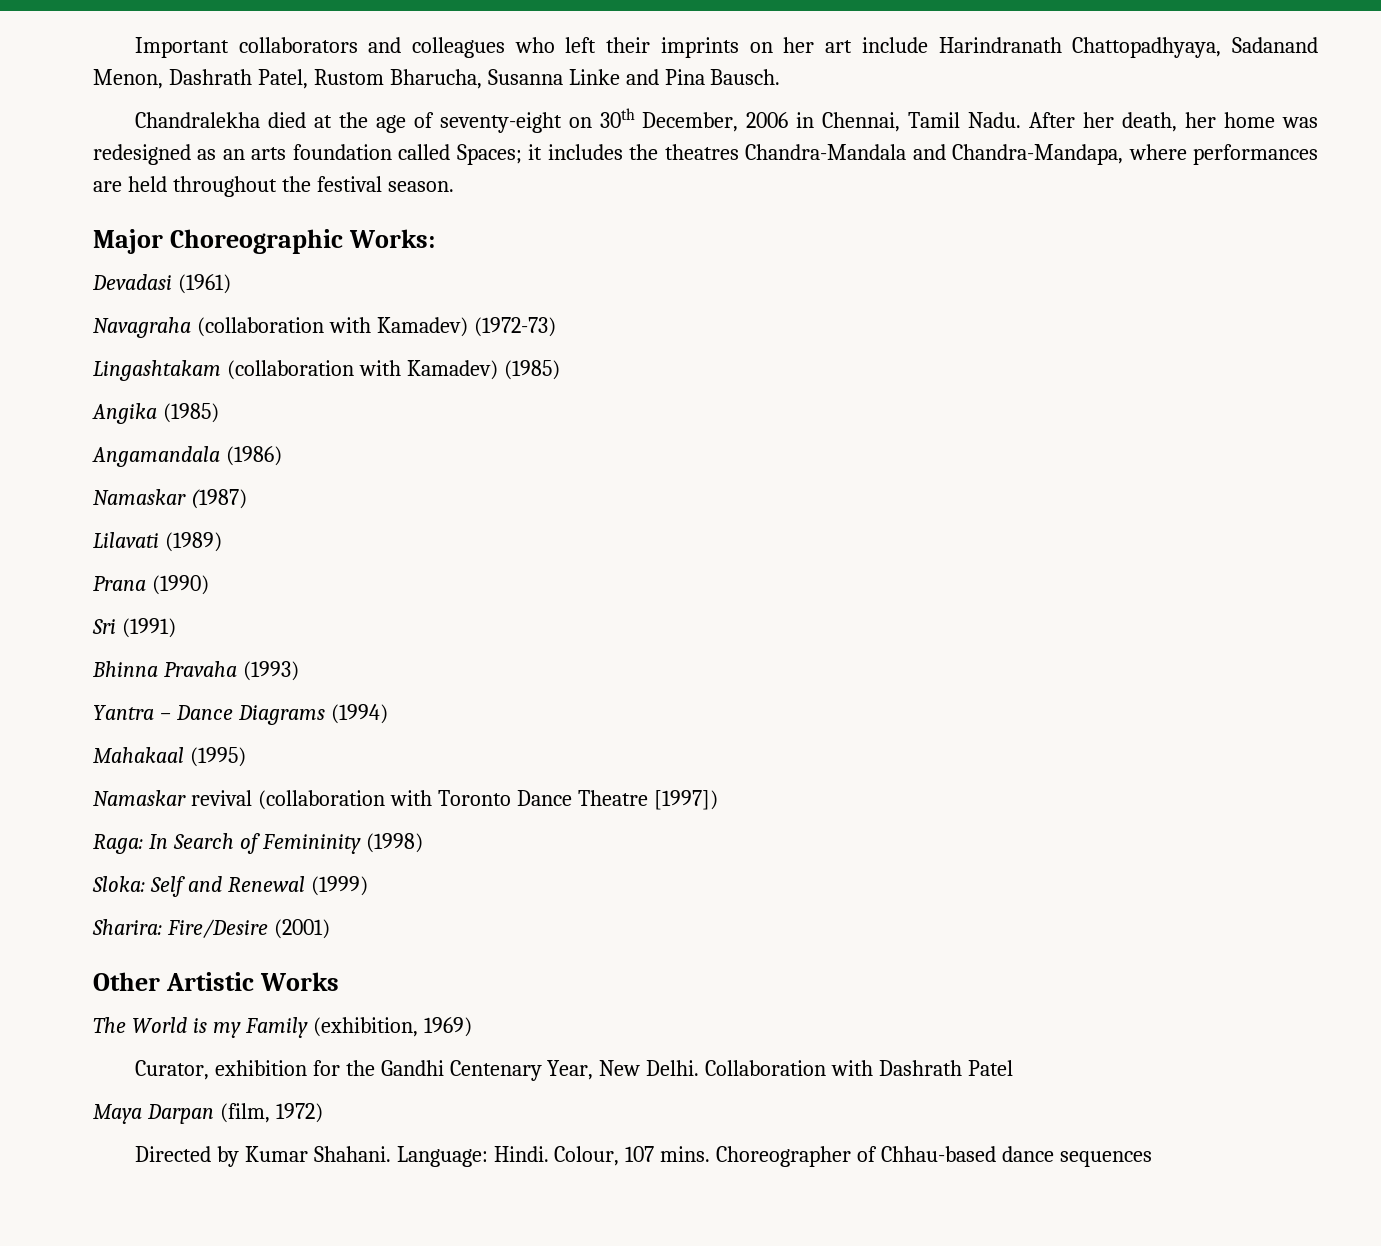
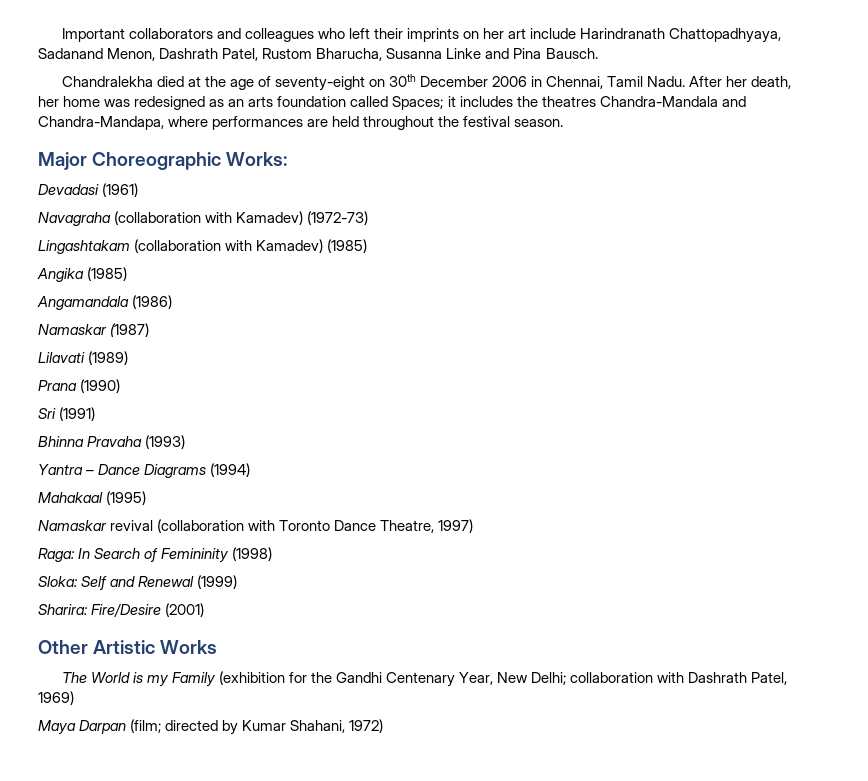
- Chandralekha died at the age of seventy-eight on 30th December, 2006 in Chennai, Tamil Nadu.
+ Chandralekha died at the age of seventy-eight on 30th December 2006 in Chennai, Tamil Nadu.
- Namaskar revival (collaboration with Toronto Dance Theatre [1997])
+ Namaskar revival (collaboration with Toronto Dance Theatre, 1997)
- The World is my Family (exhibition, 1969)
- Curator, exhibition for the Gandhi Centenary Year, New Delhi. Collaboration with Dashrath Patel
- Maya Darpan (film, 1972)
- Directed by Kumar Shahani. Language: Hindi. Colour, 107 mins. Choreographer of Chhau-based dance sequences
+ The World is my Family (exhibition for the Gandhi Centenary Year, New Delhi; collaboration with Dashrath Patel, 1969)
+ Maya Darpan (film; directed by Kumar Shahani, 1972)

